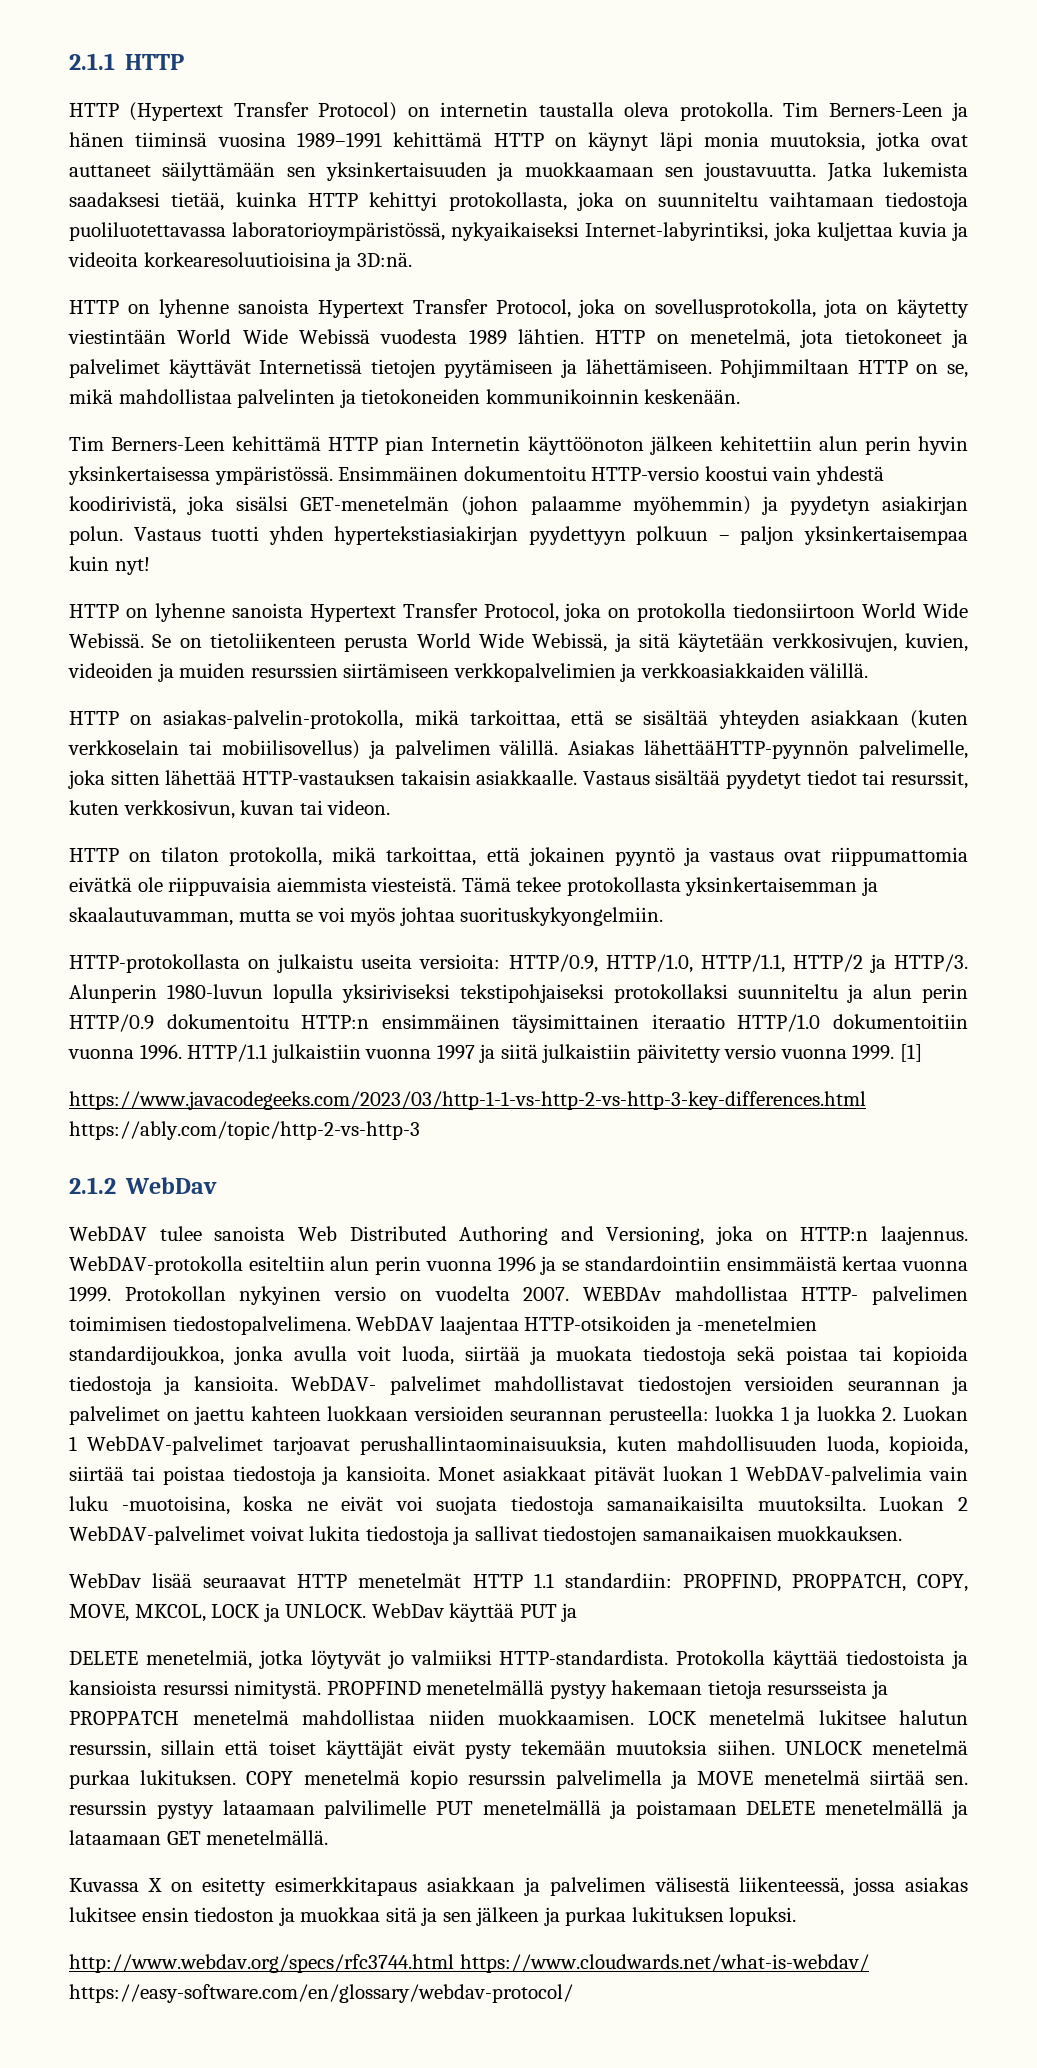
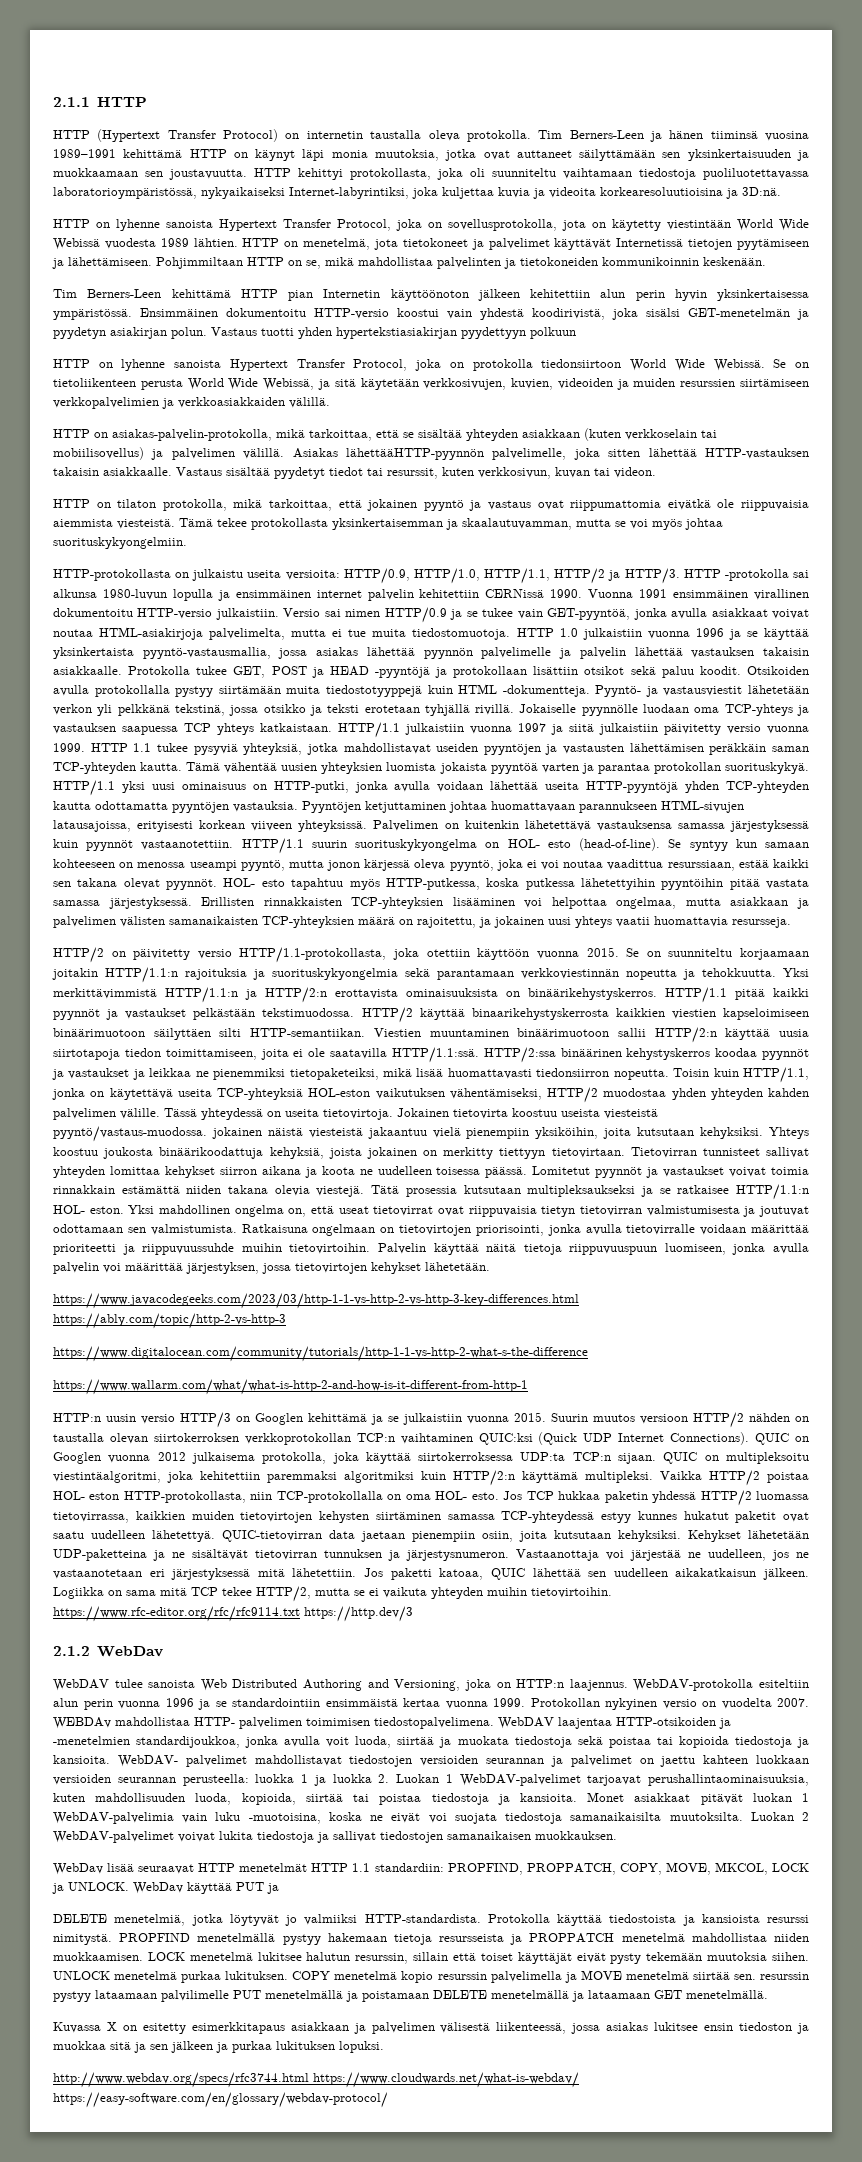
- Jatka lukemista saadaksesi tietää, kuinka HTTP kehittyi protokollasta, joka on suunniteltu vaihtamaan tiedostoja puoliluotettavassa laboratorioympäristössä, nykyaikaiseksi Internet-labyrintiksi, joka kuljettaa kuvia ja videoita korkearesoluutioisina ja 3D:nä.
+ HTTP kehittyi protokollasta, joka oli suunniteltu vaihtamaan tiedostoja puoliluotettavassa laboratorioympäristössä, nykyaikaiseksi Internet-labyrintiksi, joka kuljettaa kuvia ja videoita korkearesoluutioisina ja 3D:nä.
- Ensimmäinen dokumentoitu HTTP-versio koostui vain yhdestä koodirivistä, joka sisälsi GET-menetelmän (johon palaamme myöhemmin) ja pyydetyn asiakirjan polun.
+ Ensimmäinen dokumentoitu HTTP-versio koostui vain yhdestä koodirivistä, joka sisälsi GET-menetelmän ja pyydetyn asiakirjan polun.
- Vastaus tuotti yhden hypertekstiasiakirjan pyydettyyn polkuun – paljon yksinkertaisempaa kuin nyt!
+ Vastaus tuotti yhden hypertekstiasiakirjan pyydettyyn polkuun
- Alunperin 1980-luvun lopulla yksiriviseksi tekstipohjaiseksi protokollaksi suunniteltu ja alun perin HTTP/0.9 dokumentoitu HTTP:n ensimmäinen täysimittainen iteraatio HTTP/1.0 dokumentoitiin vuonna 1996.
+ HTTP -protokolla sai alkunsa 1980-luvun lopulla ja ensimmäinen internet palvelin kehitettiin CERNissä 1990. Vuonna 1991 ensimmäinen virallinen dokumentoitu HTTP-versio julkaistiin. Versio sai nimen HTTP/0.9 ja se tukee vain GET-pyyntöä, jonka avulla asiakkaat voivat noutaa HTML-asiakirjoja palvelimelta, mutta ei tue muita tiedostomuotoja. HTTP 1.0 julkaistiin vuonna 1996 ja se käyttää yksinkertaista pyyntö-vastausmallia, jossa asiakas lähettää pyynnön palvelimelle ja palvelin lähettää vastauksen takaisin asiakkaalle. Protokolla tukee GET, POST ja HEAD -pyyntöjä ja protokollaan lisättiin otsikot sekä paluu koodit. Otsikoiden avulla protokollalla pystyy siirtämään muita tiedostotyyppejä kuin HTML -dokumentteja. Pyyntö- ja vastausviestit lähetetään verkon yli pelkkänä tekstinä, jossa otsikko ja teksti erotetaan tyhjällä rivillä. Jokaiselle pyynnölle luodaan oma TCP-yhteys ja vastauksen saapuessa TCP yhteys katkaistaan.
- [1]
+ HTTP 1.1 tukee pysyviä yhteyksiä, jotka mahdollistavat useiden pyyntöjen ja vastausten lähettämisen peräkkäin saman TCP-yhteyden kautta. Tämä vähentää uusien yhteyksien luomista jokaista pyyntöä varten ja parantaa protokollan suorituskykyä. HTTP/1.1 yksi uusi ominaisuus on HTTP-putki, jonka avulla voidaan lähettää useita HTTP-pyyntöjä yhden TCP-yhteyden kautta odottamatta pyyntöjen vastauksia. Pyyntöjen ketjuttaminen johtaa huomattavaan parannukseen HTML-sivujen latausajoissa, erityisesti korkean viiveen yhteyksissä. Palvelimen on kuitenkin lähetettävä vastauksensa samassa järjestyksessä kuin pyynnöt vastaanotettiin. HTTP/1.1 suurin suorituskykyongelma on HOL- esto (head-of-line). Se syntyy kun samaan kohteeseen on menossa useampi pyyntö, mutta jonon kärjessä oleva pyyntö, joka ei voi noutaa vaadittua resurssiaan, estää kaikki sen takana olevat pyynnöt. HOL- esto tapahtuu myös HTTP-putkessa, koska putkessa lähetettyihin pyyntöihin pitää vastata samassa järjestyksessä. Erillisten rinnakkaisten TCP-yhteyksien lisääminen voi helpottaa ongelmaa, mutta asiakkaan ja palvelimen välisten samanaikaisten TCP-yhteyksien määrä on rajoitettu, ja jokainen uusi yhteys vaatii huomattavia resursseja.
+ HTTP/2 on päivitetty versio HTTP/1.1-protokollasta, joka otettiin käyttöön vuonna 2015. Se on suunniteltu korjaamaan joitakin HTTP/1.1:n rajoituksia ja suorituskykyongelmia sekä parantamaan verkkoviestinnän nopeutta ja tehokkuutta. Yksi merkittävimmistä HTTP/1.1:n ja HTTP/2:n erottavista ominaisuuksista on binäärikehystyskerros. HTTP/1.1 pitää kaikki pyynnöt ja vastaukset pelkästään tekstimuodossa. HTTP/2 käyttää binaarikehystyskerrosta kaikkien viestien kapseloimiseen binäärimuotoon säilyttäen silti HTTP-semantiikan. Viestien muuntaminen binäärimuotoon sallii HTTP/2:n käyttää uusia siirtotapoja tiedon toimittamiseen, joita ei ole saatavilla HTTP/1.1:ssä. HTTP/2:ssa binäärinen kehystyskerros koodaa pyynnöt ja vastaukset ja leikkaa ne pienemmiksi tietopaketeiksi, mikä lisää huomattavasti tiedonsiirron nopeutta. Toisin kuin HTTP/1.1, jonka on käytettävä useita TCP-yhteyksiä HOL-eston vaikutuksen vähentämiseksi, HTTP/2 muodostaa yhden yhteyden kahden palvelimen välille. Tässä yhteydessä on useita tietovirtoja. Jokainen tietovirta koostuu useista viesteistä pyyntö/vastaus-muodossa. jokainen näistä viesteistä jakaantuu vielä pienempiin yksiköihin, joita kutsutaan kehyksiksi. Yhteys koostuu joukosta binäärikoodattuja kehyksiä, joista jokainen on merkitty tiettyyn tietovirtaan. Tietovirran tunnisteet sallivat yhteyden lomittaa kehykset siirron aikana ja koota ne uudelleen toisessa päässä. Lomitetut pyynnöt ja vastaukset voivat toimia rinnakkain estämättä niiden takana olevia viestejä. Tätä prosessia kutsutaan multipleksaukseksi ja se ratkaisee HTTP/1.1:n HOL- eston. Yksi mahdollinen ongelma on, että useat tietovirrat ovat riippuvaisia tietyn tietovirran valmistumisesta ja joutuvat odottamaan sen valmistumista. Ratkaisuna ongelmaan on tietovirtojen priorisointi, jonka avulla tietovirralle voidaan määrittää prioriteetti ja riippuvuussuhde muihin tietovirtoihin. Palvelin käyttää näitä tietoja riippuvuuspuun luomiseen, jonka avulla palvelin voi määrittää järjestyksen, jossa tietovirtojen kehykset lähetetään.
  https://www.javacodegeeks.com/2023/03/http-1-1-vs-http-2-vs-http-3-key-differences.html https://ably.com/topic/http-2-vs-http-3
+ https://www.digitalocean.com/community/tutorials/http-1-1-vs-http-2-what-s-the-difference
+ https://www.wallarm.com/what/what-is-http-2-and-how-is-it-different-from-http-1
+ HTTP:n uusin versio HTTP/3 on Googlen kehittämä ja se julkaistiin vuonna 2015. Suurin muutos versioon HTTP/2 nähden on taustalla olevan siirtokerroksen verkkoprotokollan TCP:n vaihtaminen QUIC:ksi (Quick UDP Internet Connections). QUIC on Googlen vuonna 2012 julkaisema protokolla, joka käyttää siirtokerroksessa UDP:ta TCP:n sijaan. QUIC on multipleksoitu viestintäalgoritmi, joka kehitettiin paremmaksi algoritmiksi kuin HTTP/2:n käyttämä multipleksi. Vaikka HTTP/2 poistaa HOL- eston HTTP-protokollasta, niin TCP-protokollalla on oma HOL- esto. Jos TCP hukkaa paketin yhdessä HTTP/2 luomassa tietovirrassa, kaikkien muiden tietovirtojen kehysten siirtäminen samassa TCP-yhteydessä estyy kunnes hukatut paketit ovat saatu uudelleen lähetettyä. QUIC-tietovirran data jaetaan pienempiin osiin, joita kutsutaan kehyksiksi. Kehykset lähetetään UDP-paketteina ja ne sisältävät tietovirran tunnuksen ja järjestysnumeron. Vastaanottaja voi järjestää ne uudelleen, jos ne vastaanotetaan eri järjestyksessä mitä lähetettiin. Jos paketti katoaa, QUIC lähettää sen uudelleen aikakatkaisun jälkeen. Logiikka on sama mitä TCP tekee HTTP/2, mutta se ei vaikuta yhteyden muihin tietovirtoihin. https://www.rfc-editor.org/rfc/rfc9114.txt https://http.dev/3

